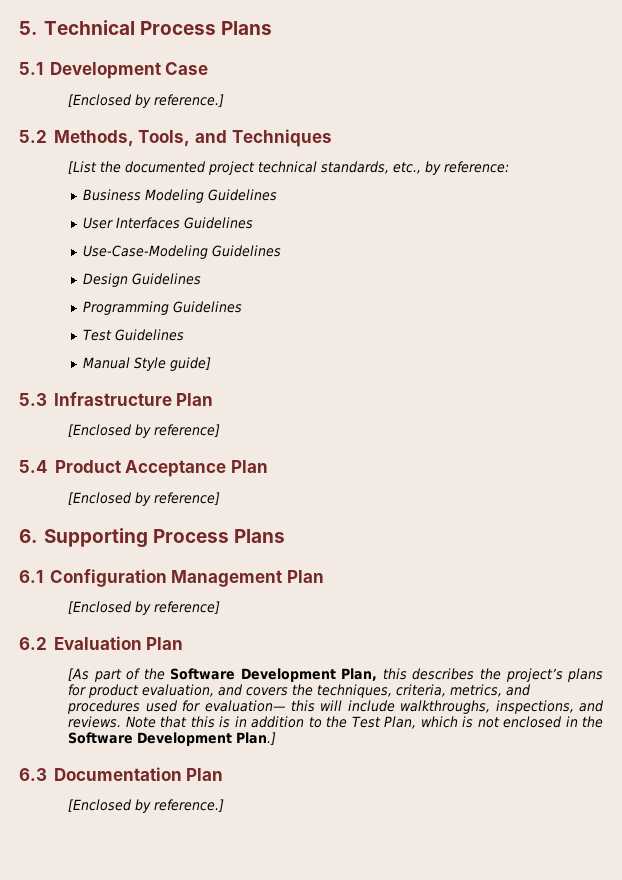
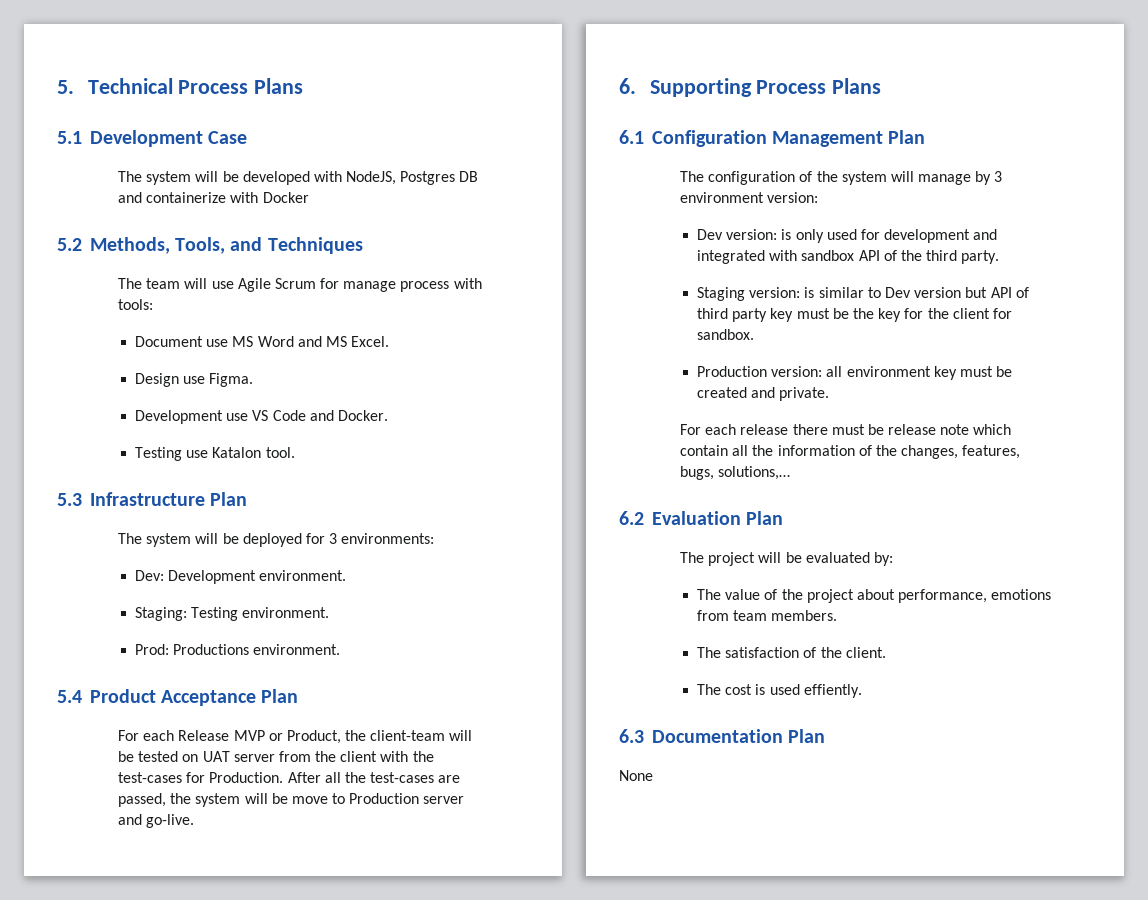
  5.1 Development Case
- [Enclosed by reference.]
+ The system will be developed with NodeJS, Postgres DB and containerize with Docker
- [List the documented project technical standards, etc., by reference:
- Business Modeling Guidelines
- User Interfaces Guidelines
- Use-Case-Modeling Guidelines
- Design Guidelines
- Programming Guidelines
- Test Guidelines
- Manual Style guide]
+ The team will use Agile Scrum for manage process with tools:
+ Document use MS Word and MS Excel.
+ Design use Figma.
+ Development use VS Code and Docker.
+ Testing use Katalon tool.
  5.3 Infrastructure Plan
- [Enclosed by reference]
+ The system will be deployed for 3 environments:
+ Dev: Development environment.
+ Staging: Testing environment.
+ Prod: Productions environment.
  5.4 Product Acceptance Plan
- [Enclosed by reference]
+ For each Release MVP or Product, the client-team will be tested on UAT server from the client with the test-cases for Production. After all the test-cases are passed, the system will be move to Production server and go-live.
  6.1 Configuration Management Plan
- [Enclosed by reference]
+ The configuration of the system will manage by 3 environment version:
+ Dev version: is only used for development and integrated with sandbox API of the third party.
+ Staging version: is similar to Dev version but API of third party key must be the key for the client for sandbox.
+ Production version: all environment key must be created and private.
+ For each release there must be release note which contain all the information of the changes, features, bugs, solutions,…
  6.2 Evaluation Plan
- [As part of the Software Development Plan, this describes the project’s plans for product evaluation, and covers the techniques, criteria, metrics, and procedures used for evaluation— this will include walkthroughs, inspections, and reviews. Note that this is in addition to the Test Plan, which is not enclosed in the Software Development Plan.]
+ The project will be evaluated by:
+ The value of the project about performance, emotions from team members.
+ The satisfaction of the client.
+ The cost is used effiently.
  6.3 Documentation Plan
- [Enclosed by reference.]
+ None

